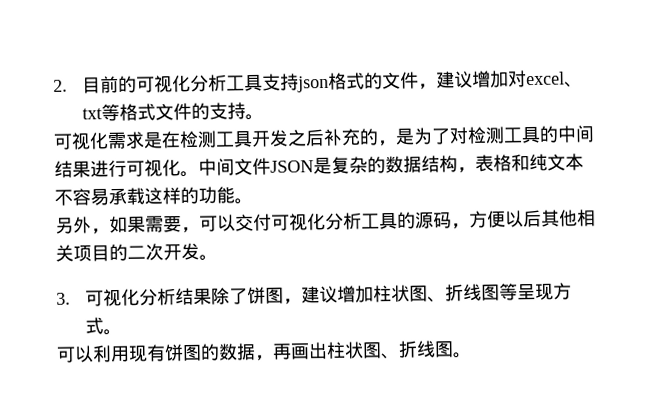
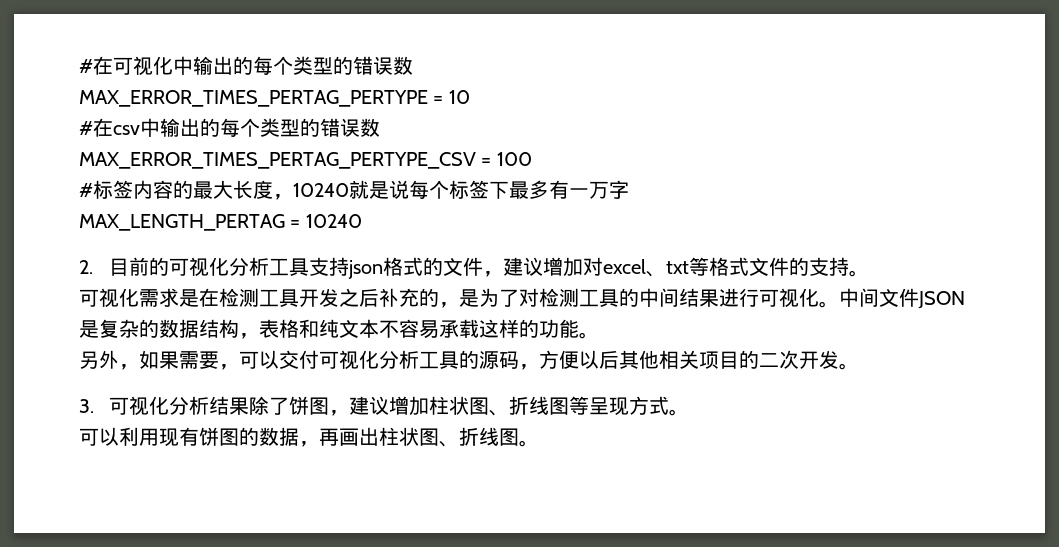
+ #在可视化中输出的每个类型的错误数
+ MAX_ERROR_TIMES_PERTAG_PERTYPE = 10
+ #在csv中输出的每个类型的错误数
+ MAX_ERROR_TIMES_PERTAG_PERTYPE_CSV = 100
+ #标签内容的最大长度，10240就是说每个标签下最多有一万字
+ MAX_LENGTH_PERTAG = 10240

